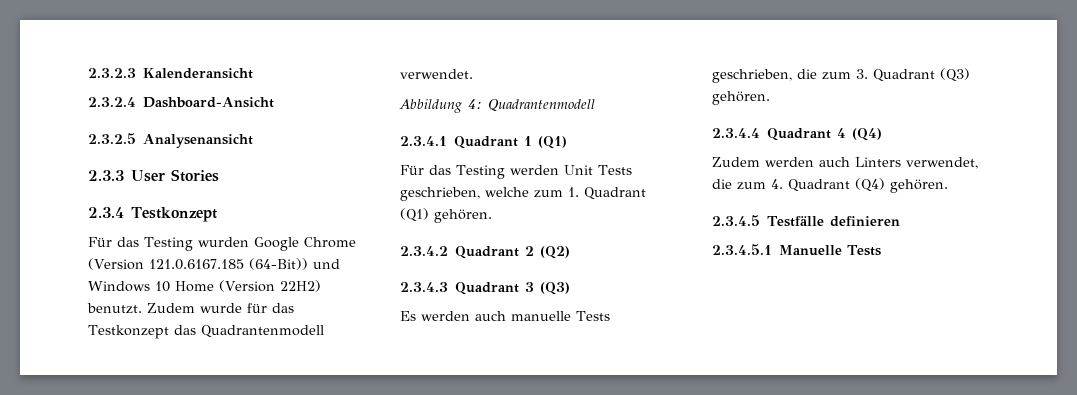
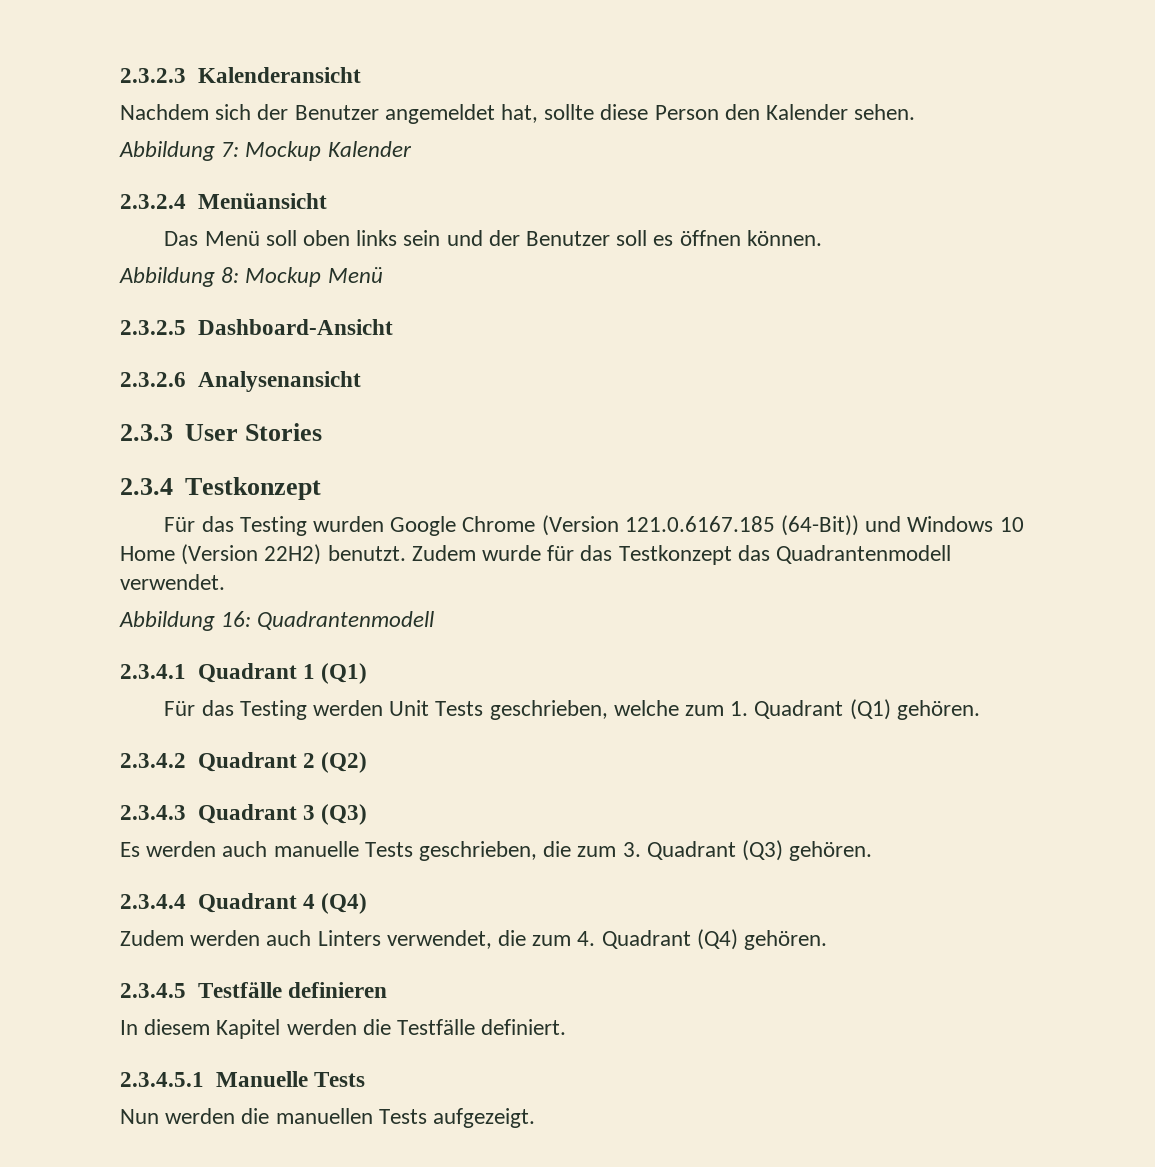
- 2.3.2.4 Dashboard-Ansicht
+ Nachdem sich der Benutzer angemeldet hat, sollte diese Person den Kalender sehen.
+ Abbildung 7: Mockup Kalender
+ 2.3.2.4 Menüansicht
+ Das Menü soll oben links sein und der Benutzer soll es öffnen können.
+ Abbildung 8: Mockup Menü
+ 2.3.2.5 Dashboard-Ansicht
- 2.3.2.5 Analysenansicht
+ 2.3.2.6 Analysenansicht
- Abbildung 4: Quadrantenmodell
+ Abbildung 16: Quadrantenmodell
+ In diesem Kapitel werden die Testfälle definiert.
  2.3.4.5.1 Manuelle Tests
+ Nun werden die manuellen Tests aufgezeigt.

